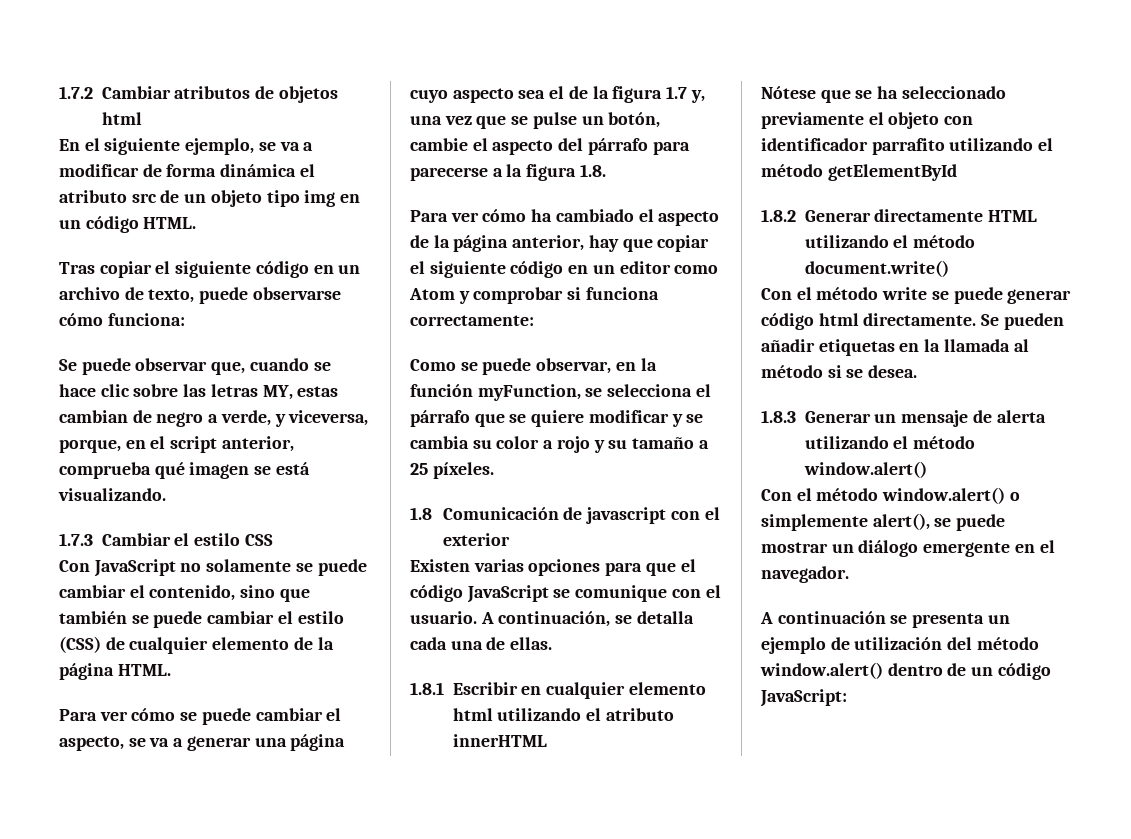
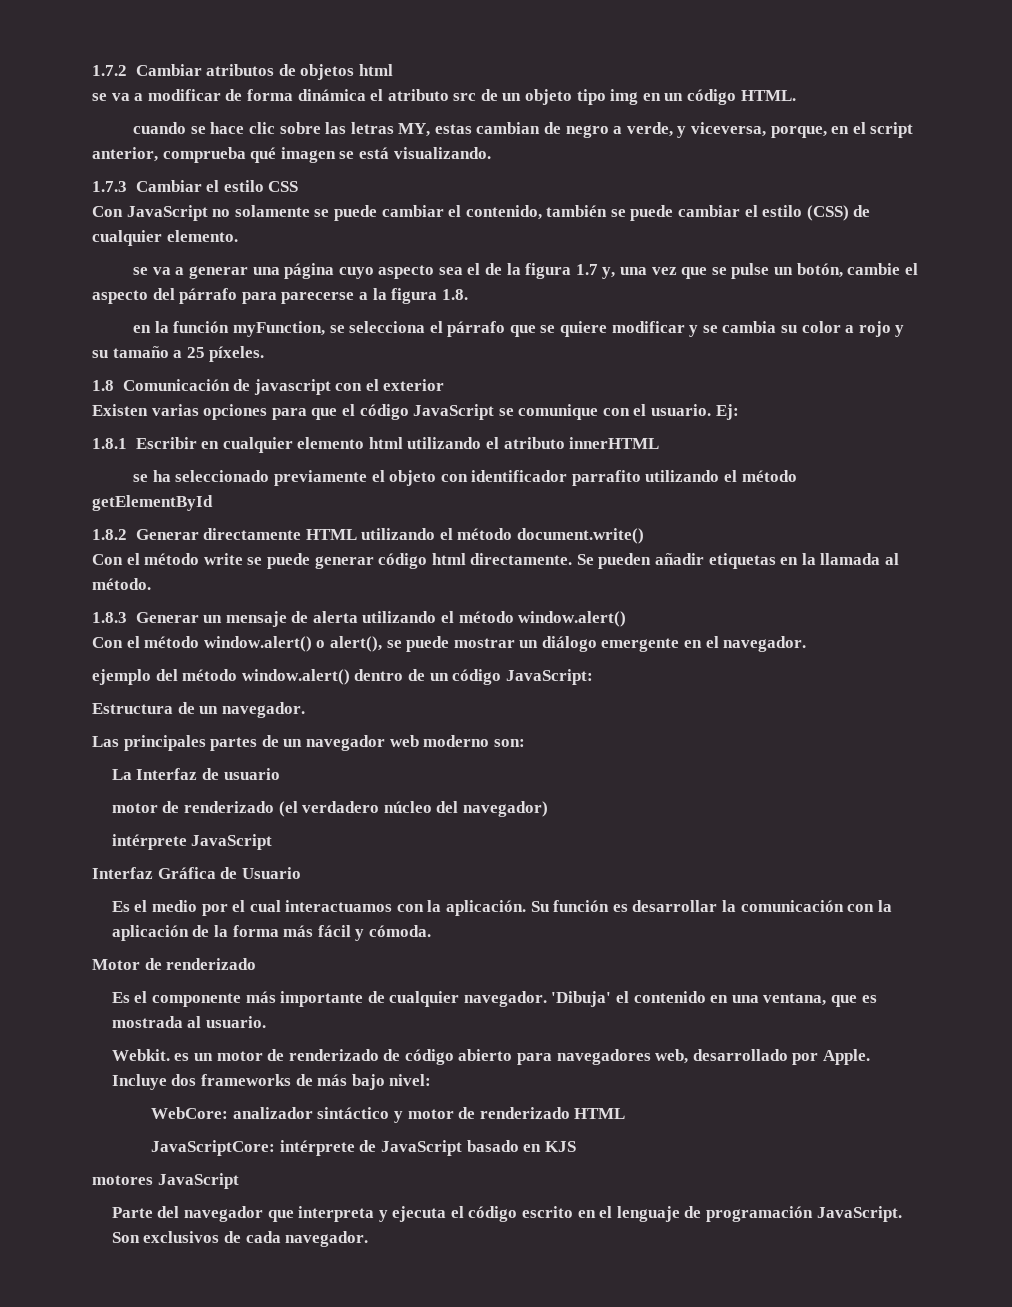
- En el siguiente ejemplo, se va a modificar de forma dinámica el atributo src de un objeto tipo img en un código HTML.
+ se va a modificar de forma dinámica el atributo src de un objeto tipo img en un código HTML.
- Tras copiar el siguiente código en un archivo de texto, puede observarse cómo funciona:
- Se puede observar que, cuando se hace clic sobre las letras MY, estas cambian de negro a verde, y viceversa, porque, en el script anterior, comprueba qué imagen se está visualizando.
+ cuando se hace clic sobre las letras MY, estas cambian de negro a verde, y viceversa, porque, en el script anterior, comprueba qué imagen se está visualizando.
- Con JavaScript no solamente se puede cambiar el contenido, sino que también se puede cambiar el estilo (CSS) de cualquier elemento de la página HTML.
- Para ver cómo se puede cambiar el aspecto, se va a generar una página cuyo aspecto sea el de la figura 1.7 y, una vez que se pulse un botón, cambie el aspecto del párrafo para parecerse a la figura 1.8.
+ Con JavaScript no solamente se puede cambiar el contenido, también se puede cambiar el estilo (CSS) de cualquier elemento.
+ se va a generar una página cuyo aspecto sea el de la figura 1.7 y, una vez que se pulse un botón, cambie el aspecto del párrafo para parecerse a la figura 1.8.
- Para ver cómo ha cambiado el aspecto de la página anterior, hay que copiar el siguiente código en un editor como Atom y comprobar si funciona correctamente:
- Como se puede observar, en la función myFunction, se selecciona el párrafo que se quiere modificar y se cambia su color a rojo y su tamaño a 25 píxeles.
+ en la función myFunction, se selecciona el párrafo que se quiere modificar y se cambia su color a rojo y su tamaño a 25 píxeles.
- A continuación, se detalla cada una de ellas.
+ Ej:
- Nótese que se ha seleccionado previamente el objeto con identificador parrafito utilizando el método getElementById
+ se ha seleccionado previamente el objeto con identificador parrafito utilizando el método getElementById
- Se pueden añadir etiquetas en la llamada al método si se desea.
+ Se pueden añadir etiquetas en la llamada al método.
- Con el método window.alert() o simplemente alert(), se puede mostrar un diálogo emergente en el navegador.
+ Con el método window.alert() o alert(), se puede mostrar un diálogo emergente en el navegador.
- A continuación se presenta un ejemplo de utilización del método window.alert() dentro de un código JavaScript:
+ ejemplo del método window.alert() dentro de un código JavaScript:
+ Estructura de un navegador.
+ Las principales partes de un navegador web moderno son:
+ La Interfaz de usuario
+ motor de renderizado (el verdadero núcleo del navegador)
+ intérprete JavaScript
+ Interfaz Gráfica de Usuario
+ Es el medio por el cual interactuamos con la aplicación. Su función es desarrollar la comunicación con la aplicación de la forma más fácil y cómoda.
+ Motor de renderizado
+ Es el componente más importante de cualquier navegador. 'Dibuja' el contenido en una ventana, que es mostrada al usuario.
+ Webkit. es un motor de renderizado de código abierto para navegadores web, desarrollado por Apple. Incluye dos frameworks de más bajo nivel:
+ WebCore: analizador sintáctico y motor de renderizado HTML
+ JavaScriptCore: intérprete de JavaScript basado en KJS
+ motores JavaScript
+ Parte del navegador que interpreta y ejecuta el código escrito en el lenguaje de programación JavaScript. Son exclusivos de cada navegador.

